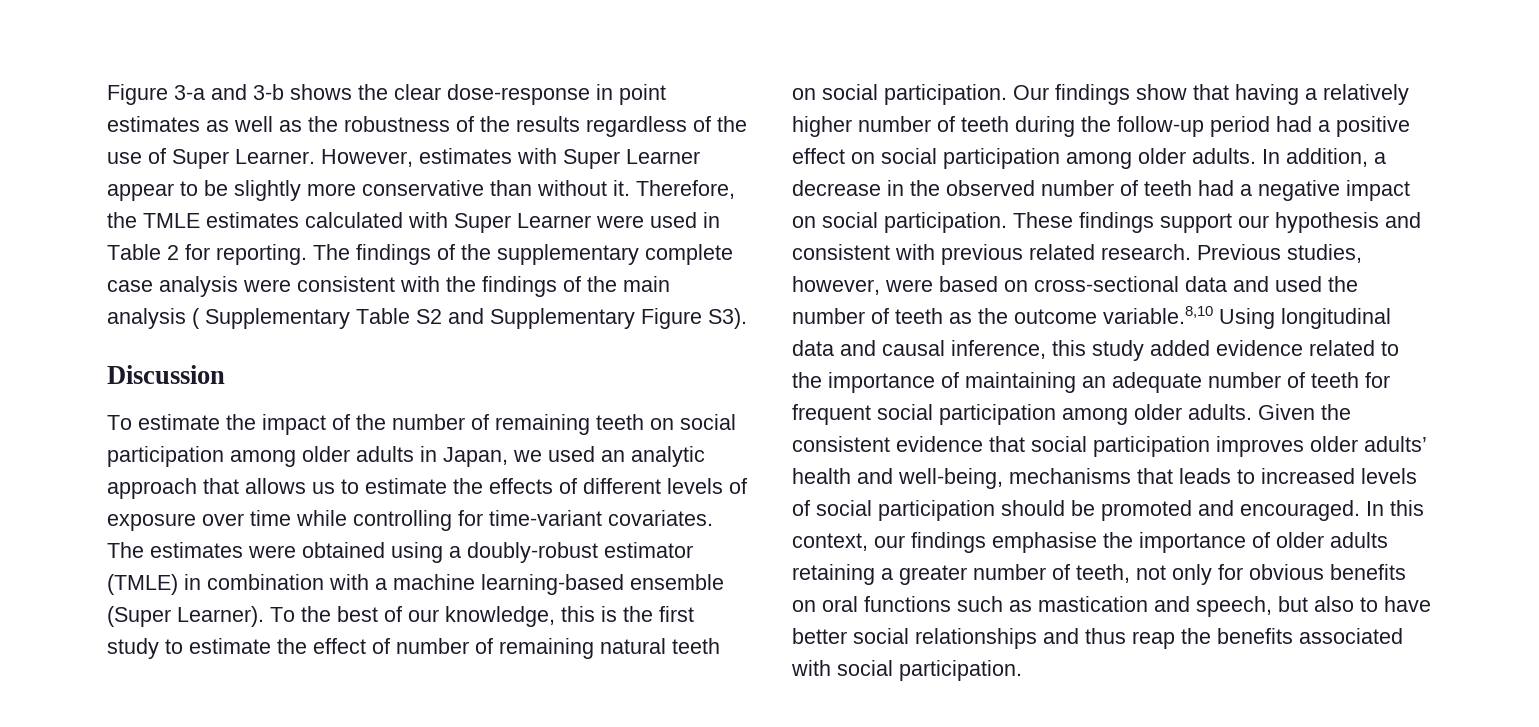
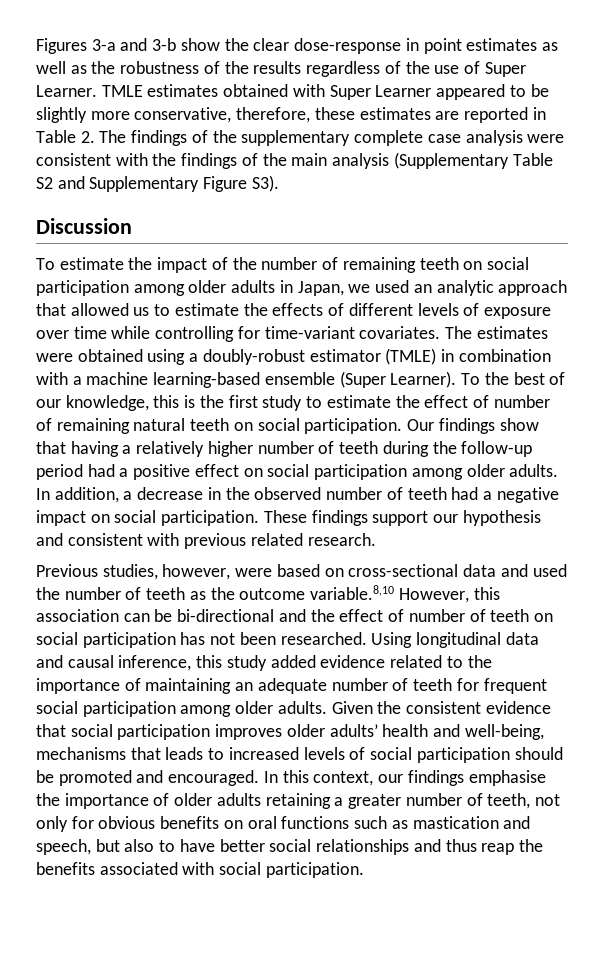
- Figure 3-a and 3-b shows the clear dose-response in point estimates as well as the robustness of the results regardless of the use of Super Learner.
+ Figures 3-a and 3-b show the clear dose-response in point estimates as well as the robustness of the results regardless of the use of Super Learner.
- However, estimates with Super Learner appear to be slightly more conservative than without it. Therefore, the TMLE estimates calculated with Super Learner were used in Table 2 for reporting. The findings of the supplementary complete case analysis were consistent with the findings of the main analysis ( Supplementary Table S2 and Supplementary Figure S3).
+ TMLE estimates obtained with Super Learner appeared to be slightly more conservative, therefore, these estimates are reported in Table 2. The findings of the supplementary complete case analysis were consistent with the findings of the main analysis (Supplementary Table S2 and Supplementary Figure S3).
- To estimate the impact of the number of remaining teeth on social participation among older adults in Japan, we used an analytic approach that allows us to estimate the effects of different levels of exposure over time while controlling for time-variant covariates.
+ To estimate the impact of the number of remaining teeth on social participation among older adults in Japan, we used an analytic approach that allowed us to estimate the effects of different levels of exposure over time while controlling for time-variant covariates.
- These findings support our hypothesis and consistent with previous related research. Previous studies, however, were based on cross-sectional data and used the number of teeth as the outcome variable.8,10 Using longitudinal data and causal inference, this study added evidence related to the importance of maintaining an adequate number of teeth for frequent social participation among older adults.
+ These findings support our hypothesis and consistent with previous related research.
+ Previous studies, however, were based on cross-sectional data and used the number of teeth as the outcome variable.8,10 However, this association can be bi-directional and the effect of number of teeth on social participation has not been researched. Using longitudinal data and causal inference, this study added evidence related to the importance of maintaining an adequate number of teeth for frequent social participation among older adults.

